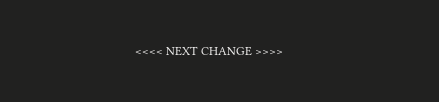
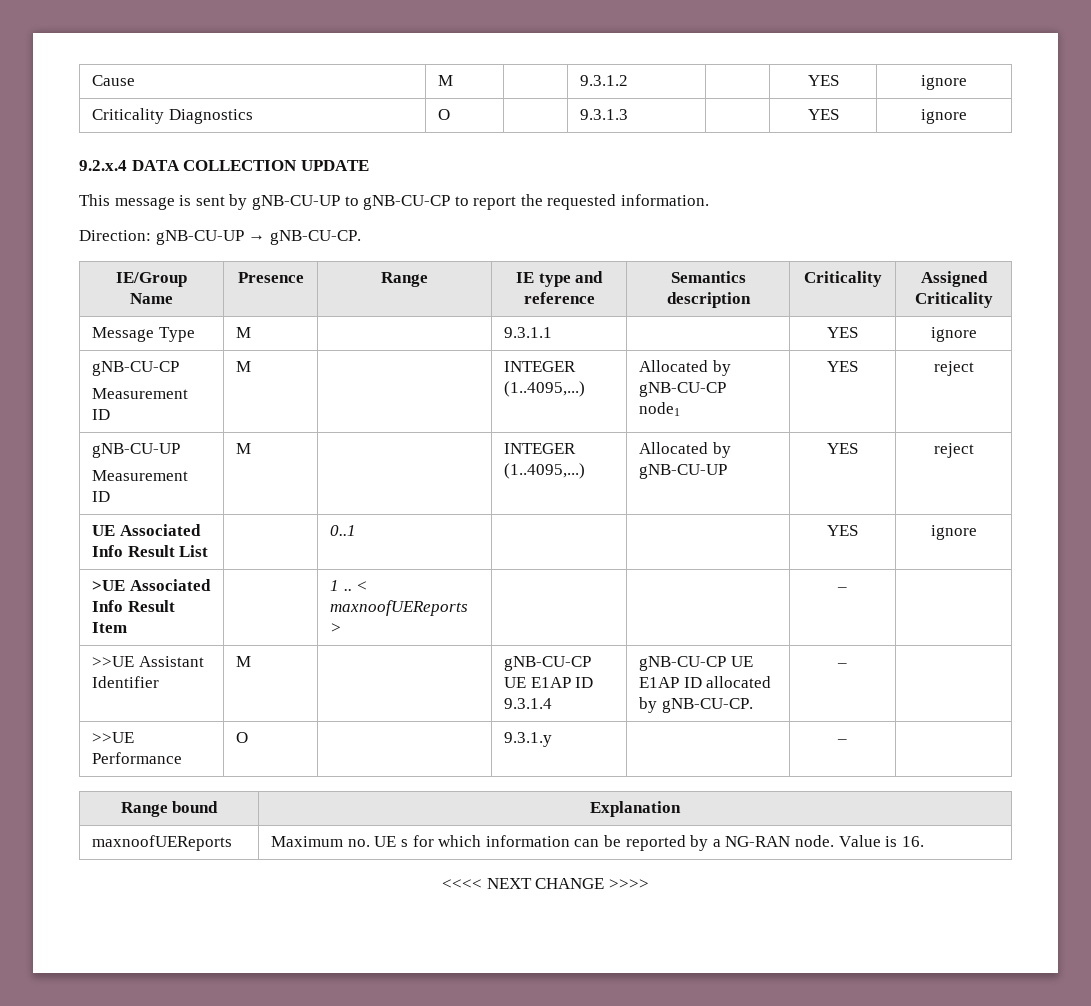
+ Cause | M | | 9.3.1.2 | | YES | ignore
+ Criticality Diagnostics | O | | 9.3.1.3 | | YES | ignore
+ 9.2.x.4 DATA COLLECTION UPDATE
+ This message is sent by gNB-CU-UP to gNB-CU-CP to report the requested information.
+ Direction: gNB-CU-UP → gNB-CU-CP.
+ IE/Group Name | Presence | Range | IE type and reference | Semantics description | Criticality | Assigned Criticality
+ Message Type | M | | 9.3.1.1 | | YES | ignore
+ gNB-CU-CP
+ Measurement ID | M | | INTEGER (1..4095,...) | Allocated by gNB-CU-CP
+ node1 | YES | reject
+ gNB-CU-UP
+ Measurement ID | M | | INTEGER (1..4095,...) | Allocated by gNB-CU-UP | YES | reject
+ UE Associated Info Result List | | 0..1 | | | YES | ignore
+ >UE Associated Info Result Item | | 1 .. < maxnoofUEReports > | | | – |
+ >>UE Assistant Identifier | M | | gNB-CU-CP UE E1AP ID 9.3.1.4 | gNB-CU-CP UE E1AP ID allocated by gNB-CU-CP. | – |
+ >>UE Performance | O | | 9.3.1.y | | – |
+ Range bound | Explanation
+ maxnoofUEReports | Maximum no. UE s for which information can be reported by a NG-RAN node. Value is 16.

